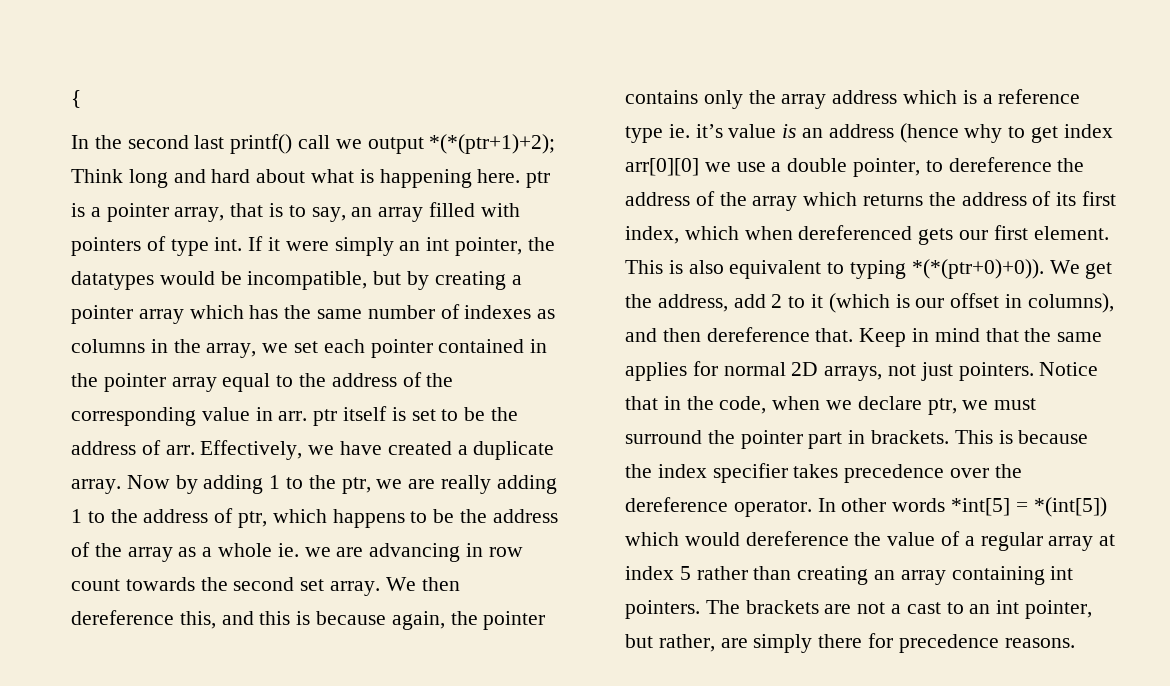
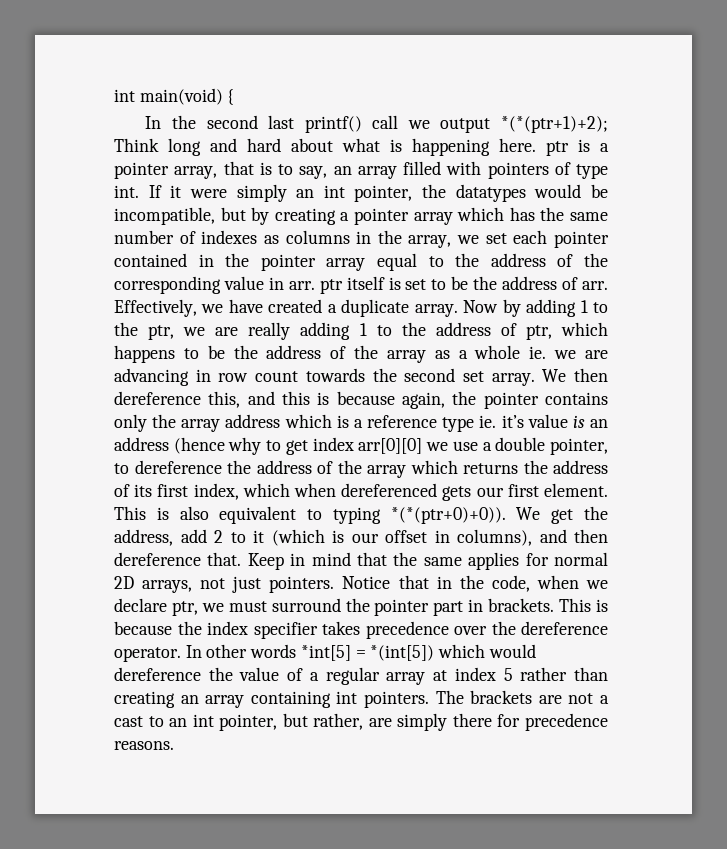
- {
+ int main(void) {

